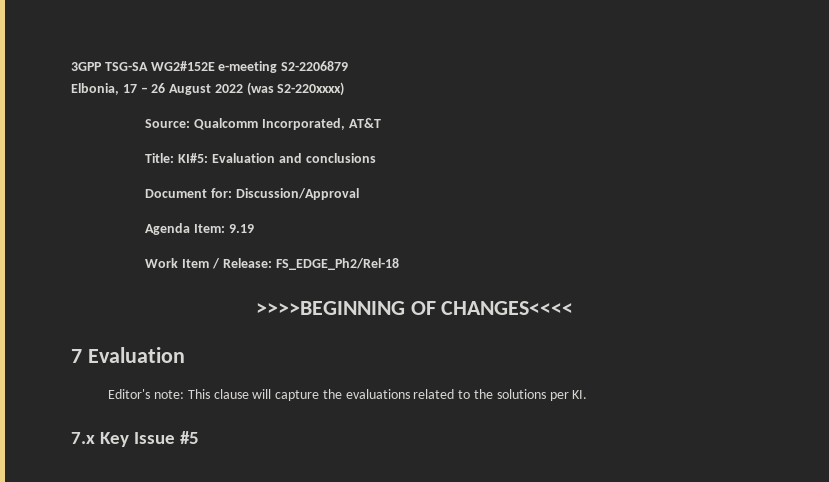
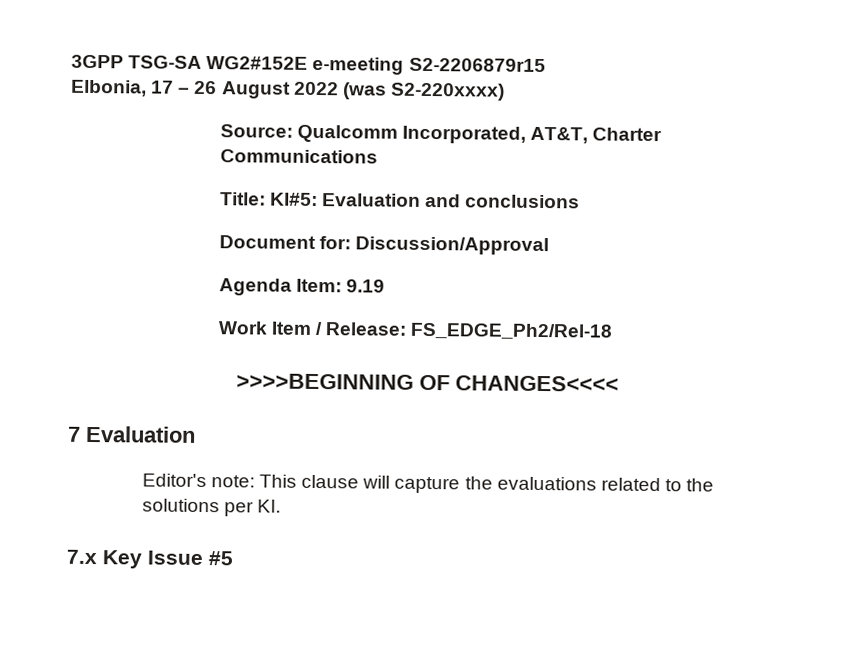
- 3GPP TSG-SA WG2#152E e-meeting S2-2206879
+ 3GPP TSG-SA WG2#152E e-meeting S2-2206879r15
- Source: Qualcomm Incorporated, AT&T
+ Source: Qualcomm Incorporated, AT&T, Charter Communications

